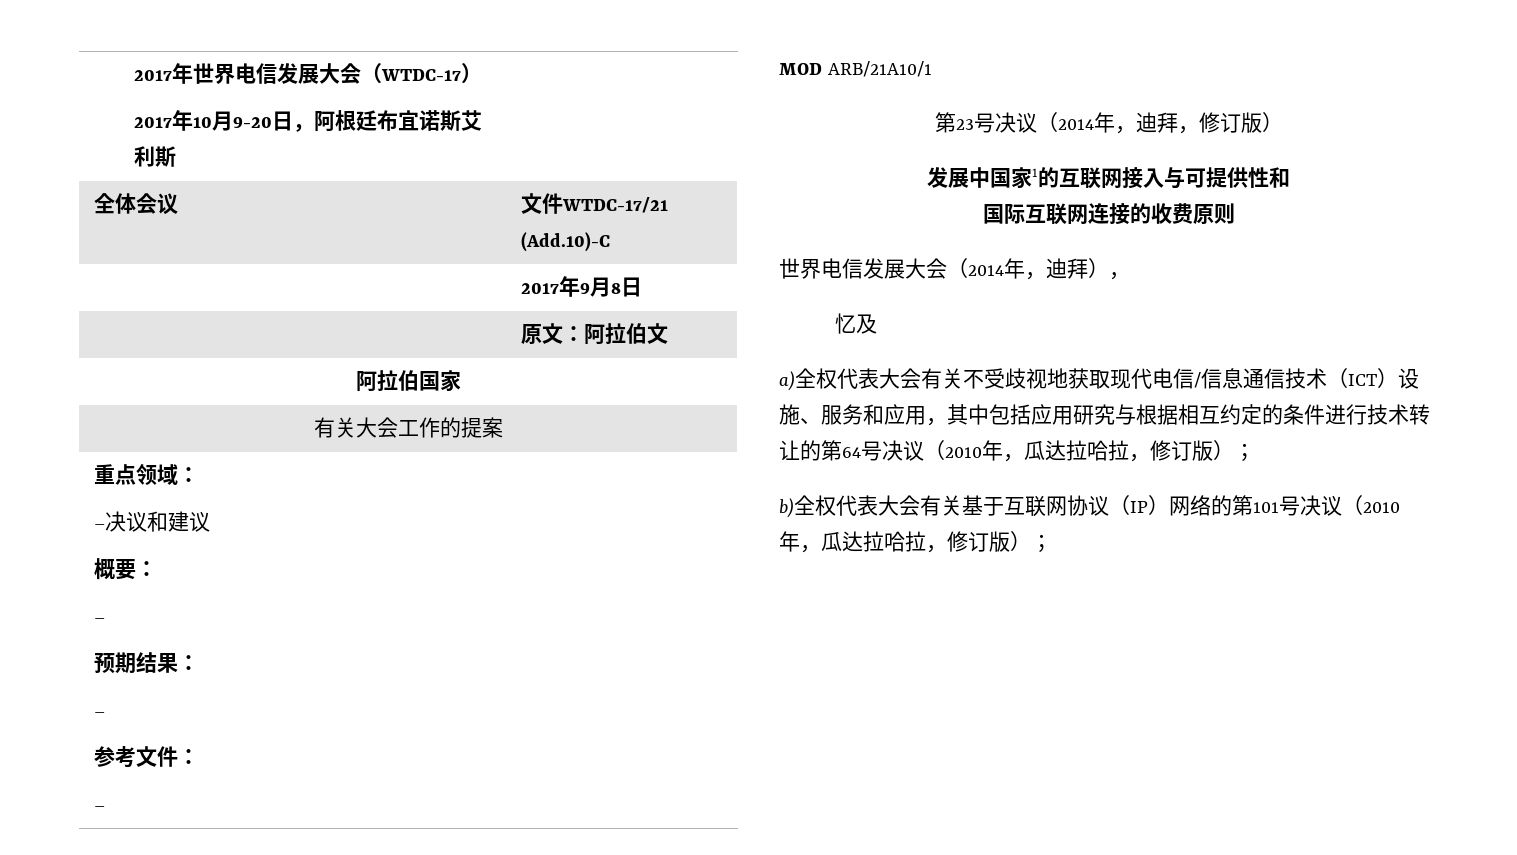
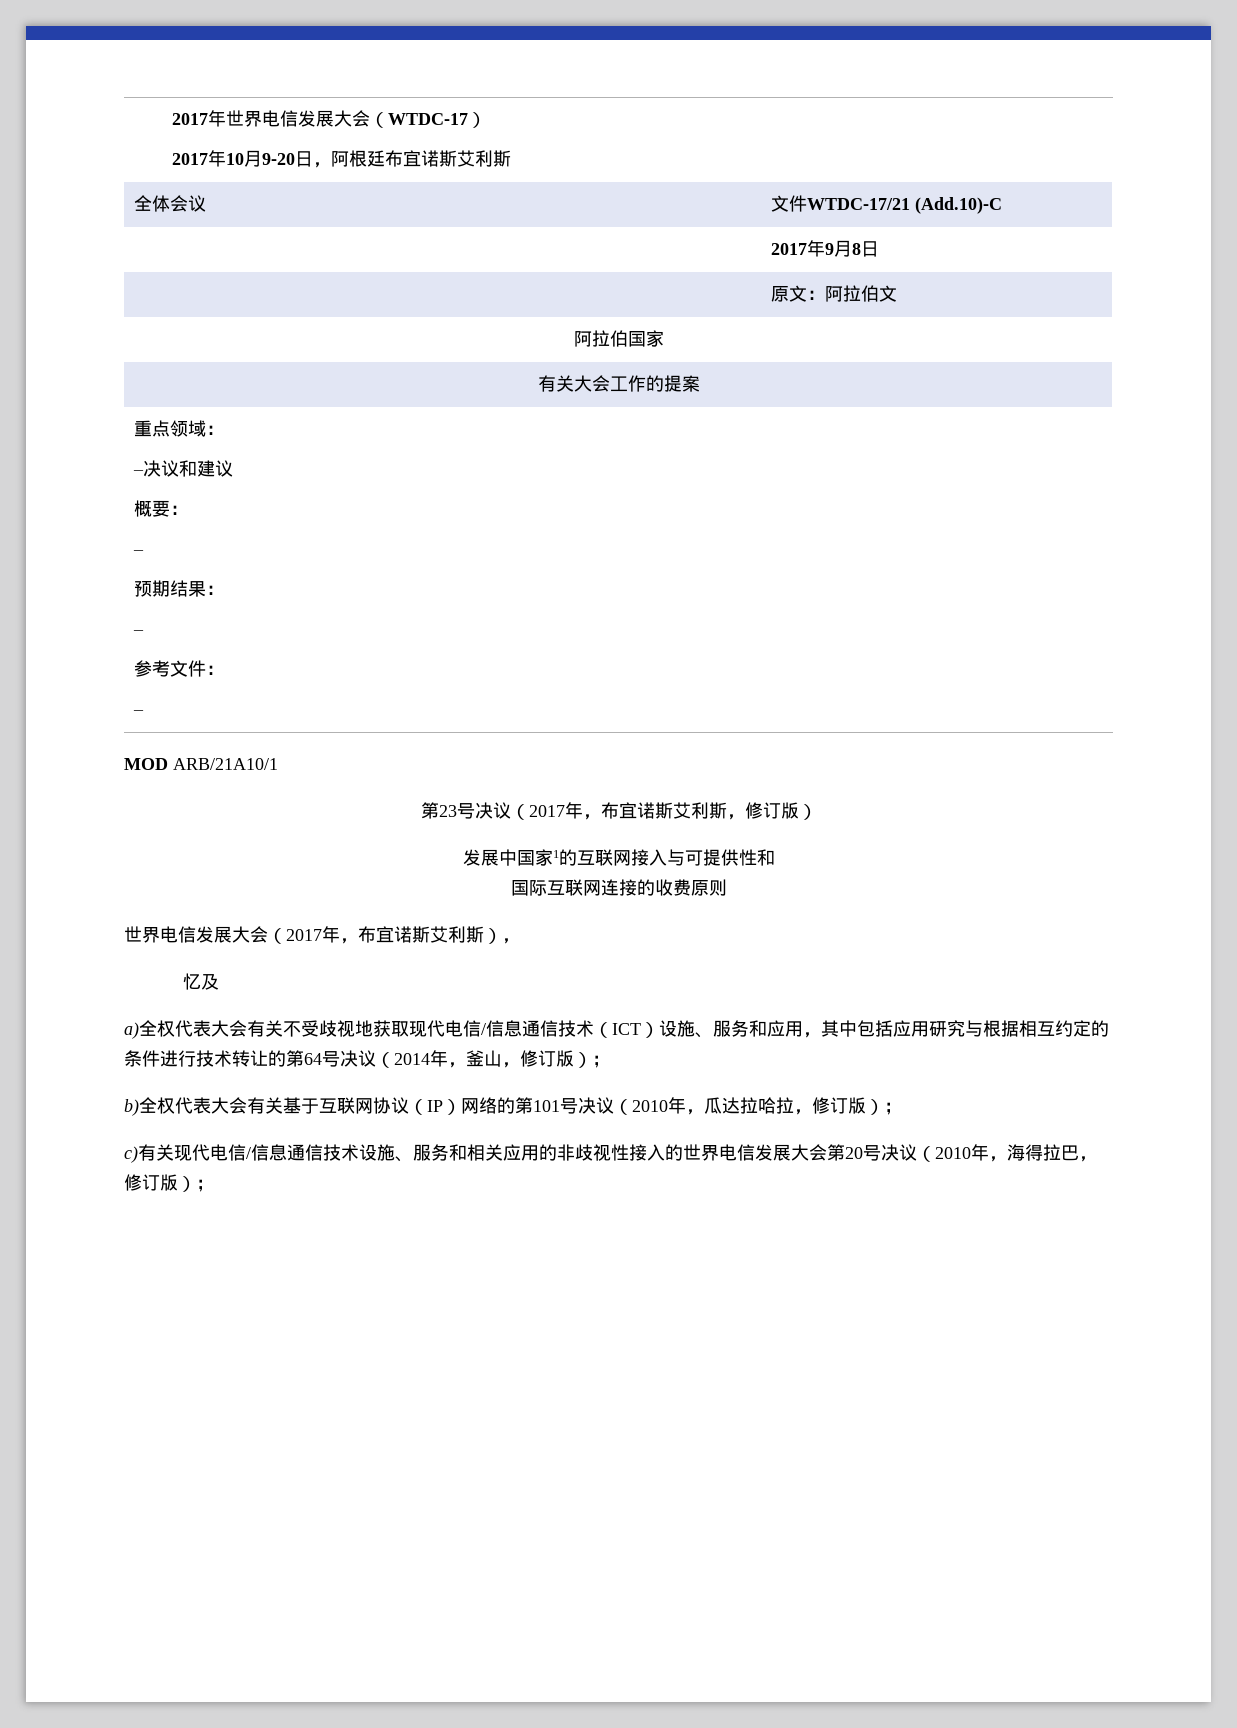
- 第23号决议（2014年，迪拜，修订版）
+ 第23号决议（2017年，布宜诺斯艾利斯，修订版）
- 世界电信发展大会（2014年，迪拜），
+ 世界电信发展大会（2017年，布宜诺斯艾利斯），
- a)全权代表大会有关不受歧视地获取现代电信/信息通信技术（ICT）设施、服务和应用，其中包括应用研究与根据相互约定的条件进行技术转让的第64号决议（2010年，瓜达拉哈拉，修订版）；
+ a)全权代表大会有关不受歧视地获取现代电信/信息通信技术（ICT）设施、服务和应用，其中包括应用研究与根据相互约定的条件进行技术转让的第64号决议（2014年，釜山，修订版）；
+ c)有关现代电信/信息通信技术设施、服务和相关应用的非歧视性接入的世界电信发展大会第20号决议（2010年，海得拉巴，修订版）；

